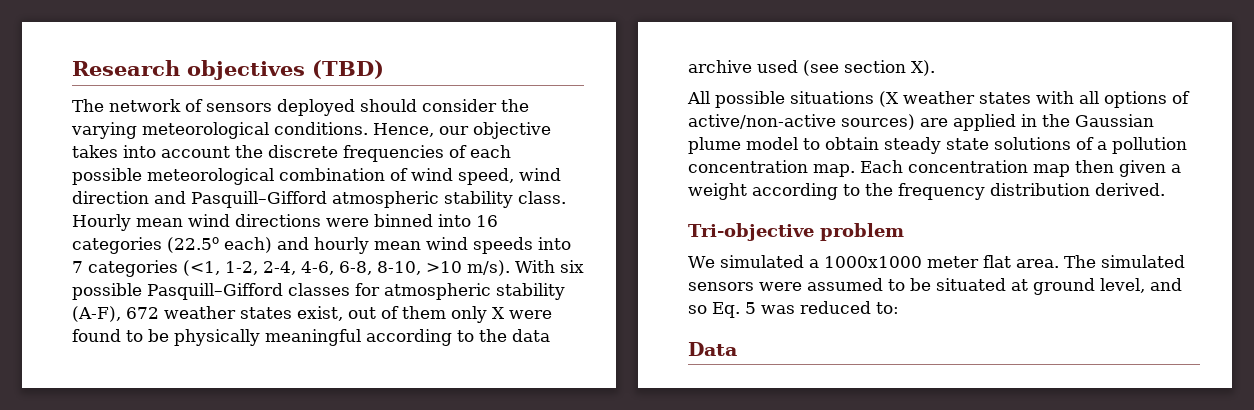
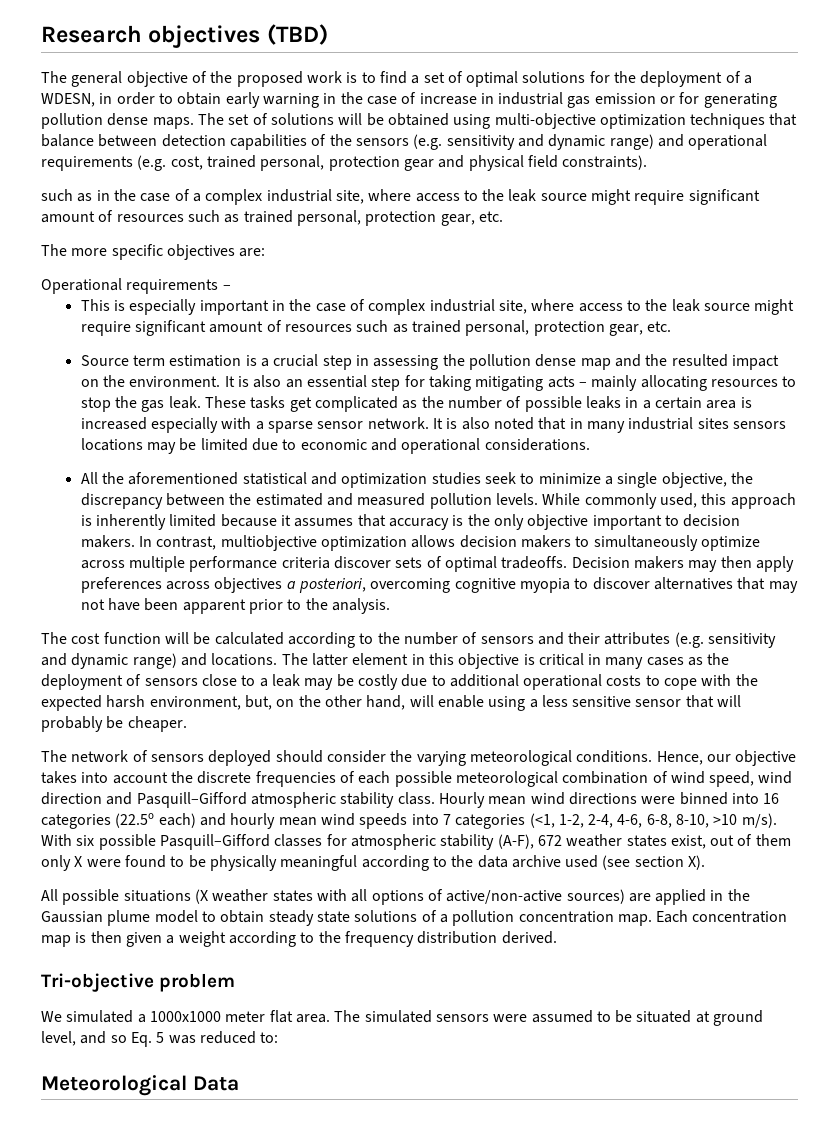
+ The general objective of the proposed work is to find a set of optimal solutions for the deployment of a WDESN, in order to obtain early warning in the case of increase in industrial gas emission or for generating pollution dense maps. The set of solutions will be obtained using multi-objective optimization techniques that balance between detection capabilities of the sensors (e.g. sensitivity and dynamic range) and operational requirements (e.g. cost, trained personal, protection gear and physical field constraints).
+ such as in the case of a complex industrial site, where access to the leak source might require significant amount of resources such as trained personal, protection gear, etc.
+ The more specific objectives are:
+ Operational requirements –
+ This is especially important in the case of complex industrial site, where access to the leak source might require significant amount of resources such as trained personal, protection gear, etc.
+ Source term estimation is a crucial step in assessing the pollution dense map and the resulted impact on the environment. It is also an essential step for taking mitigating acts – mainly allocating resources to stop the gas leak. These tasks get complicated as the number of possible leaks in a certain area is increased especially with a sparse sensor network. It is also noted that in many industrial sites sensors locations may be limited due to economic and operational considerations.
+ All the aforementioned statistical and optimization studies seek to minimize a single objective, the discrepancy between the estimated and measured pollution levels. While commonly used, this approach is inherently limited because it assumes that accuracy is the only objective important to decision makers. In contrast, multiobjective optimization allows decision makers to simultaneously optimize across multiple performance criteria discover sets of optimal tradeoffs. Decision makers may then apply preferences across objectives a posteriori, overcoming cognitive myopia to discover alternatives that may not have been apparent prior to the analysis.
+ The cost function will be calculated according to the number of sensors and their attributes (e.g. sensitivity and dynamic range) and locations. The latter element in this objective is critical in many cases as the deployment of sensors close to a leak may be costly due to additional operational costs to cope with the expected harsh environment, but, on the other hand, will enable using a less sensitive sensor that will probably be cheaper.
- Each concentration map then given a weight according to the frequency distribution derived.
+ Each concentration map is then given a weight according to the frequency distribution derived.
- Data
+ Meteorological Data

